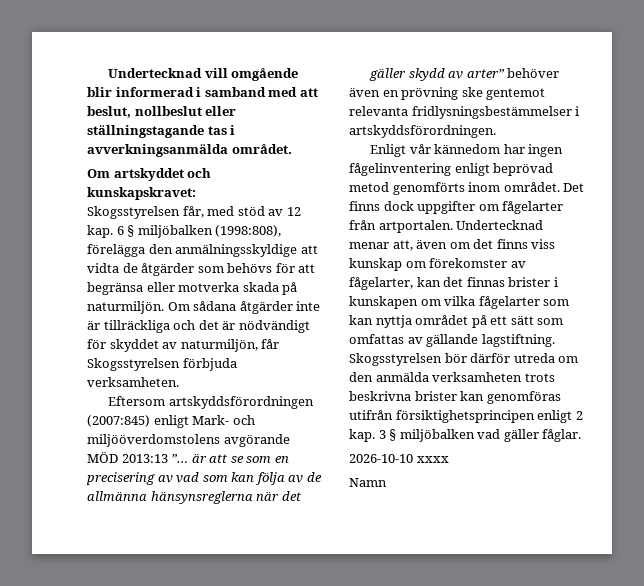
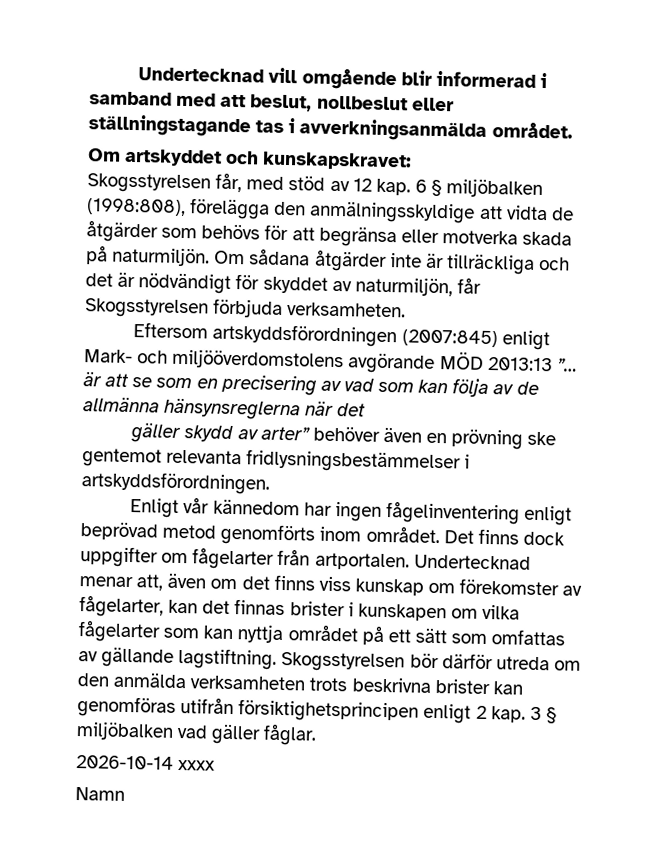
- 2026-10-10 xxxx
+ 2026-10-14 xxxx

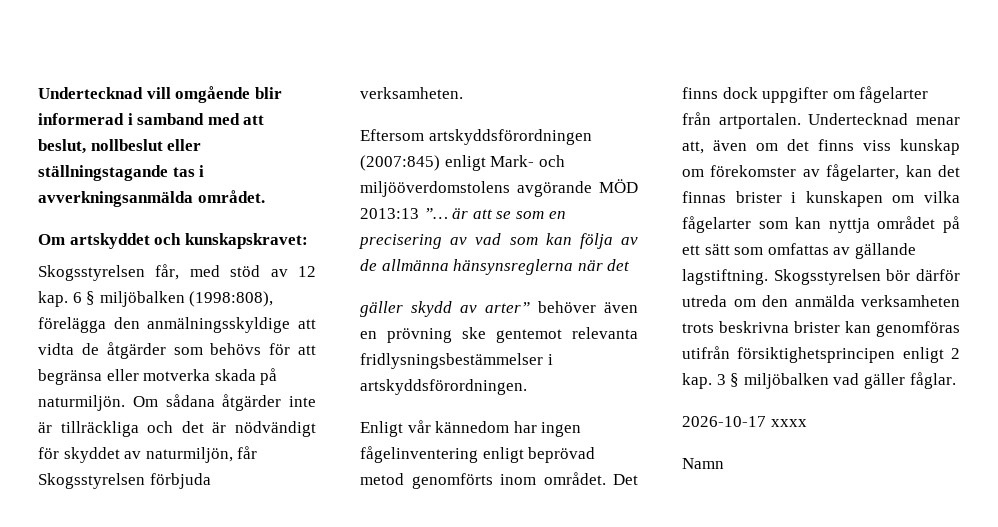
- 2026-10-14 xxxx
+ 2026-10-17 xxxx

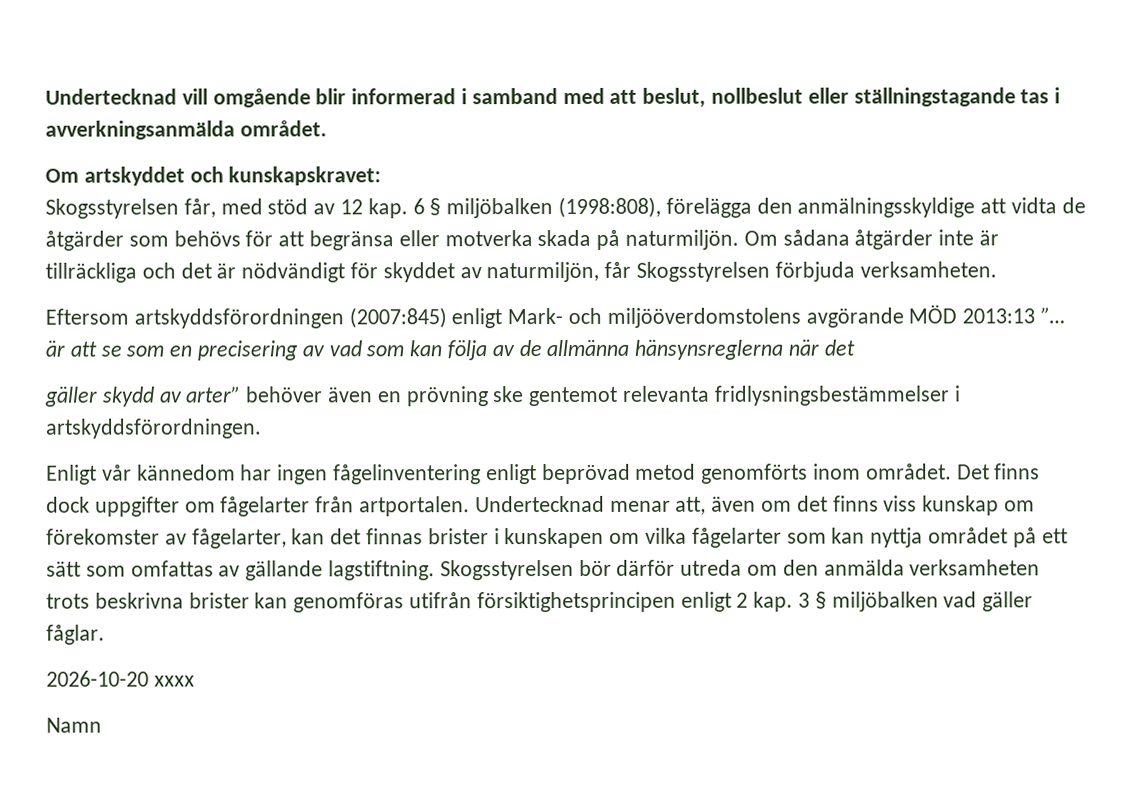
- 2026-10-17 xxxx
+ 2026-10-20 xxxx

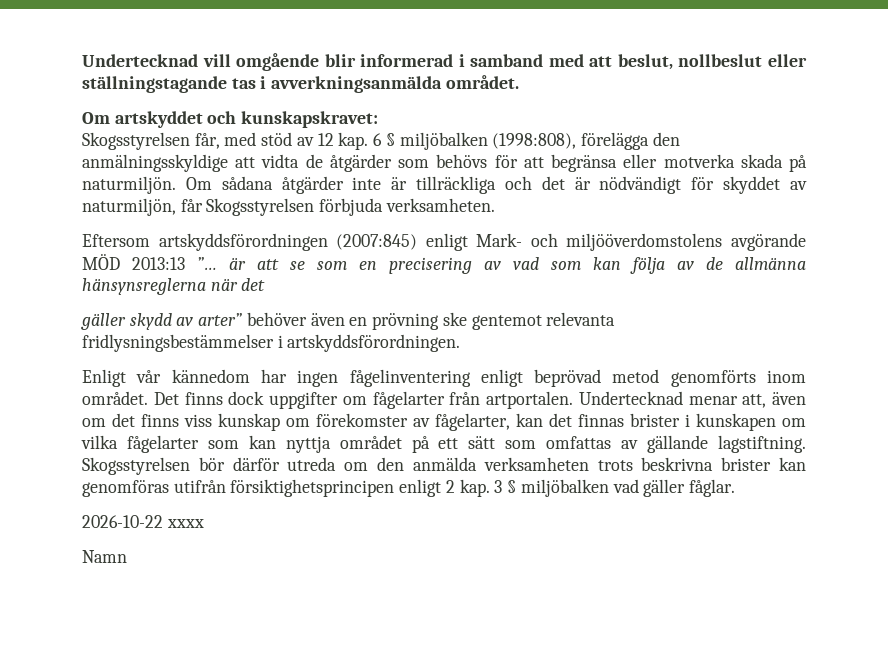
- 2026-10-20 xxxx
+ 2026-10-22 xxxx

